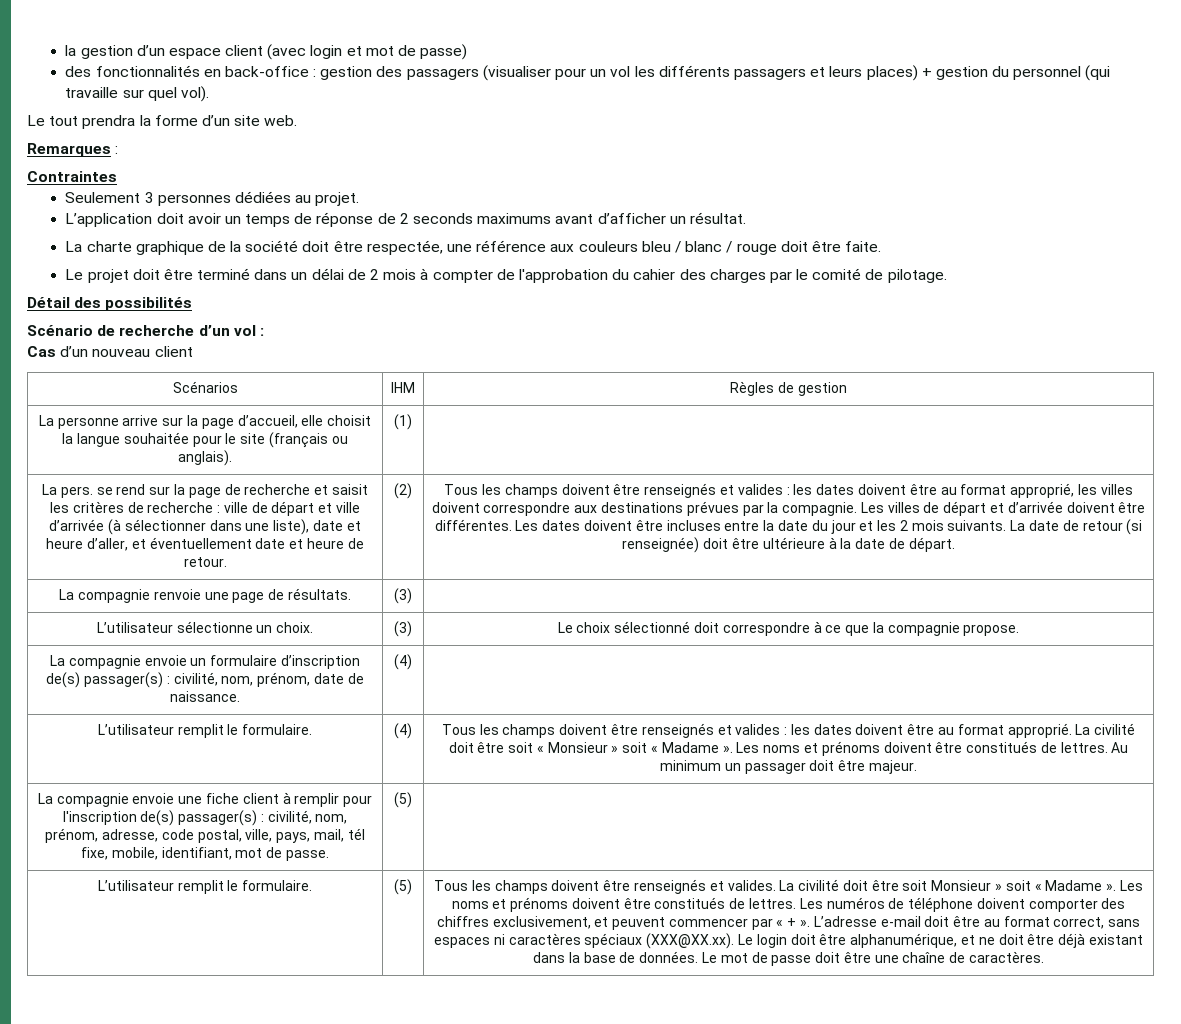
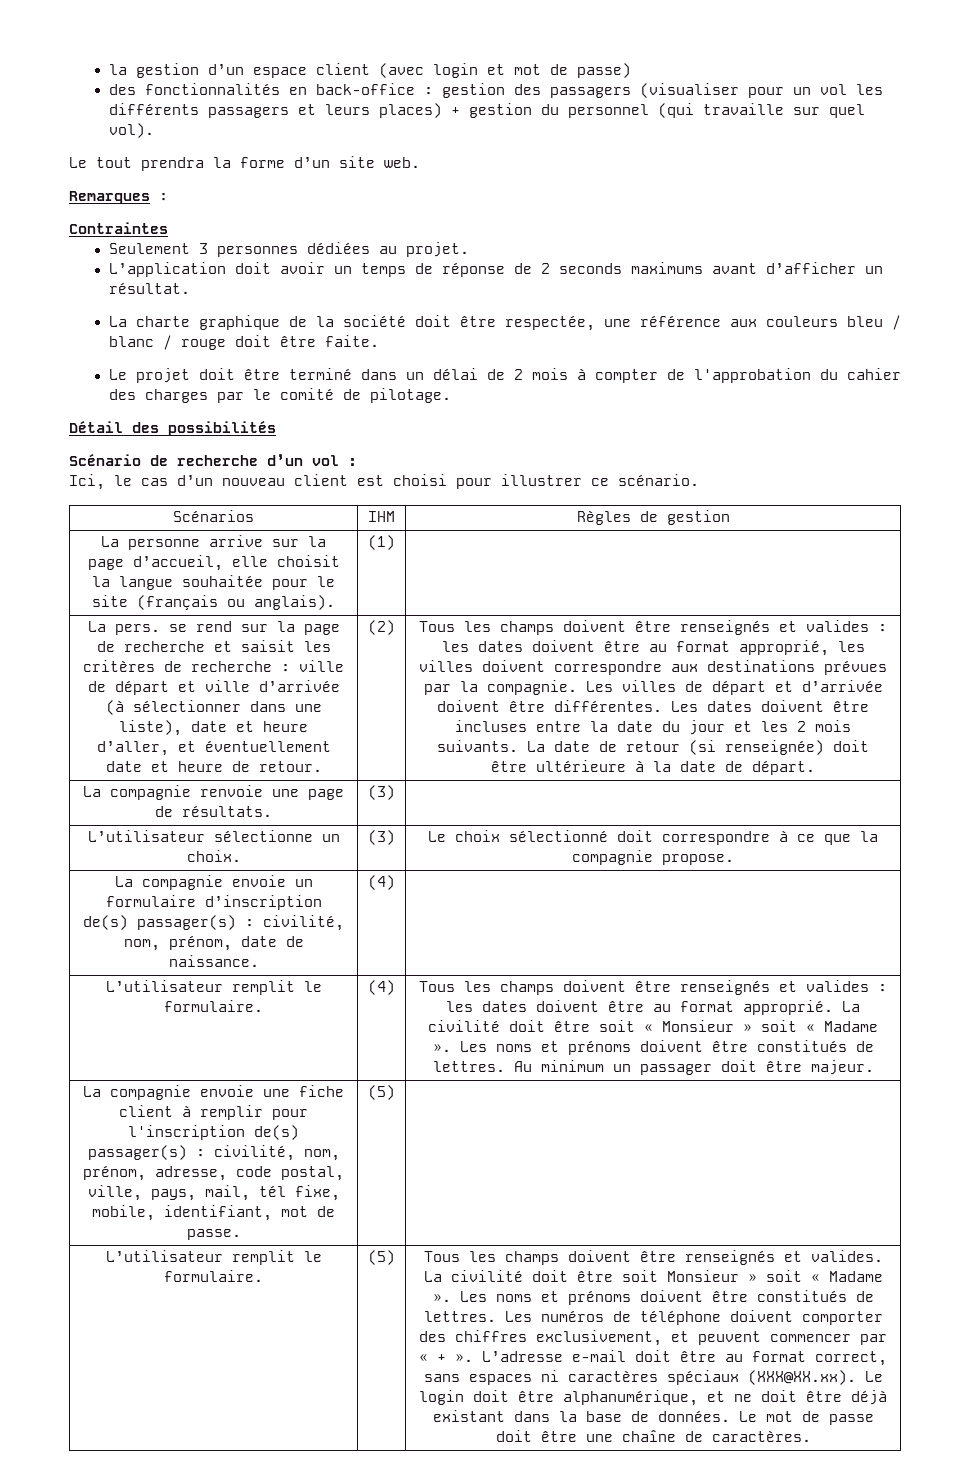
- Cas d’un nouveau client
+ Ici, le cas d’un nouveau client est choisi pour illustrer ce scénario.

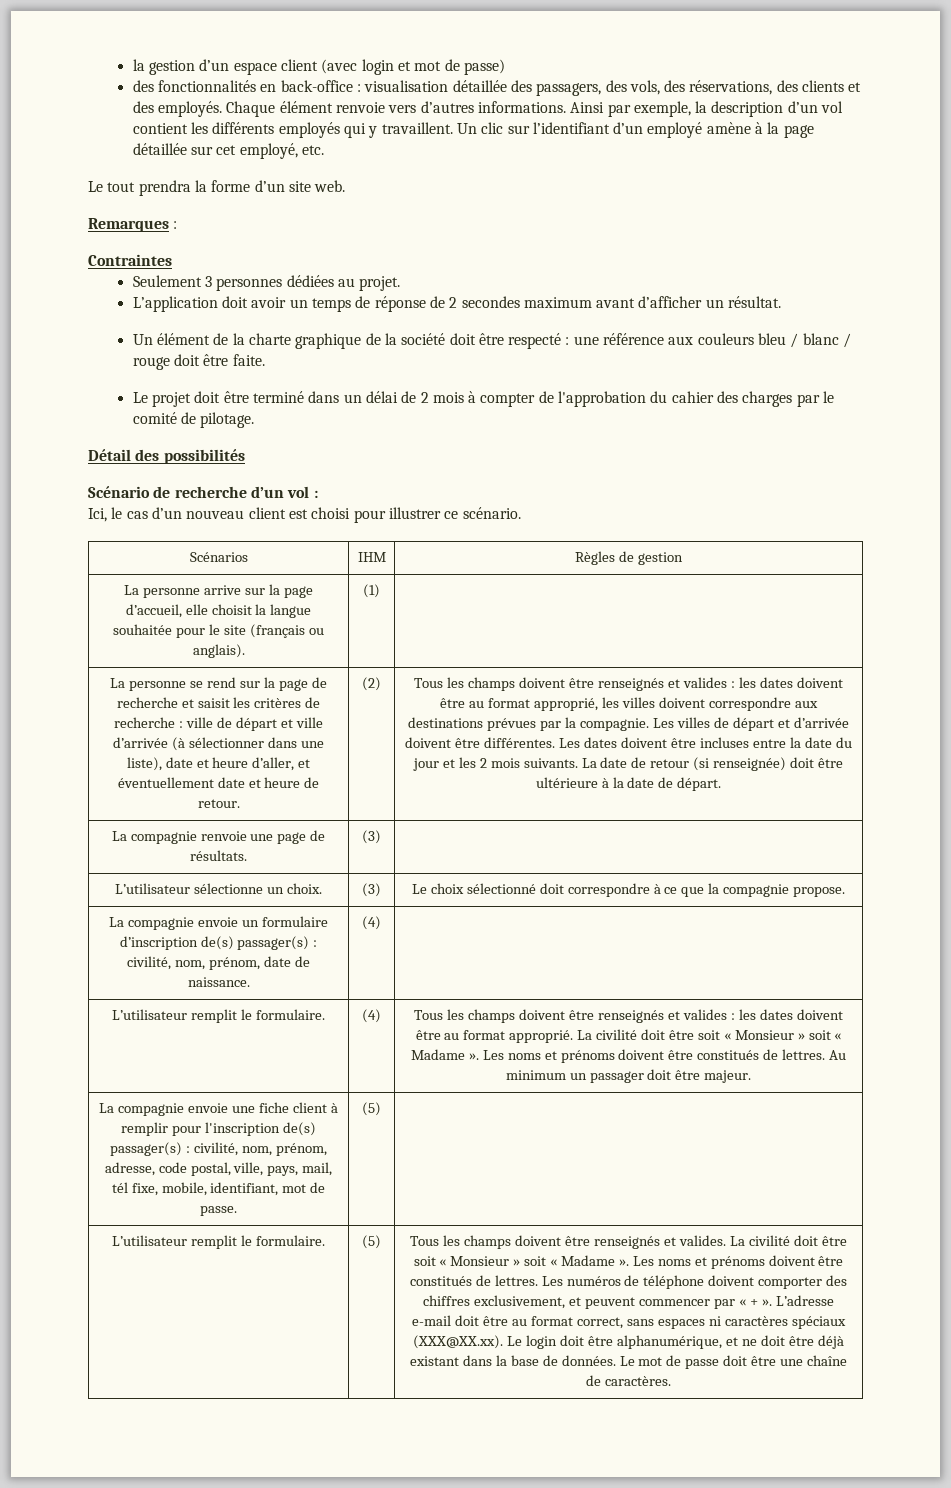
- des fonctionnalités en back-office : gestion des passagers (visualiser pour un vol les différents passagers et leurs places) + gestion du personnel (qui travaille sur quel vol).
+ des fonctionnalités en back-office : visualisation détaillée des passagers, des vols, des réservations, des clients et des employés. Chaque élément renvoie vers d’autres informations. Ainsi par exemple, la description d’un vol contient les différents employés qui y travaillent. Un clic sur l’identifiant d’un employé amène à la page détaillée sur cet employé, etc.
- L’application doit avoir un temps de réponse de 2 seconds maximums avant d’afficher un résultat.
+ L’application doit avoir un temps de réponse de 2 secondes maximum avant d’afficher un résultat.
- La charte graphique de la société doit être respectée, une référence aux couleurs bleu / blanc / rouge doit être faite.
+ Un élément de la charte graphique de la société doit être respecté : une référence aux couleurs bleu / blanc / rouge doit être faite.
- La pers. se rend sur la page de recherche et saisit les critères de recherche : ville de départ et ville d’arrivée (à sélectionner dans une liste), date et heure d’aller, et éventuellement date et heure de retour.
+ La personne se rend sur la page de recherche et saisit les critères de recherche : ville de départ et ville d’arrivée (à sélectionner dans une liste), date et heure d’aller, et éventuellement date et heure de retour.
- Tous les champs doivent être renseignés et valides. La civilité doit être soit Monsieur » soit « Madame ».
+ Tous les champs doivent être renseignés et valides. La civilité doit être soit « Monsieur » soit « Madame ».

